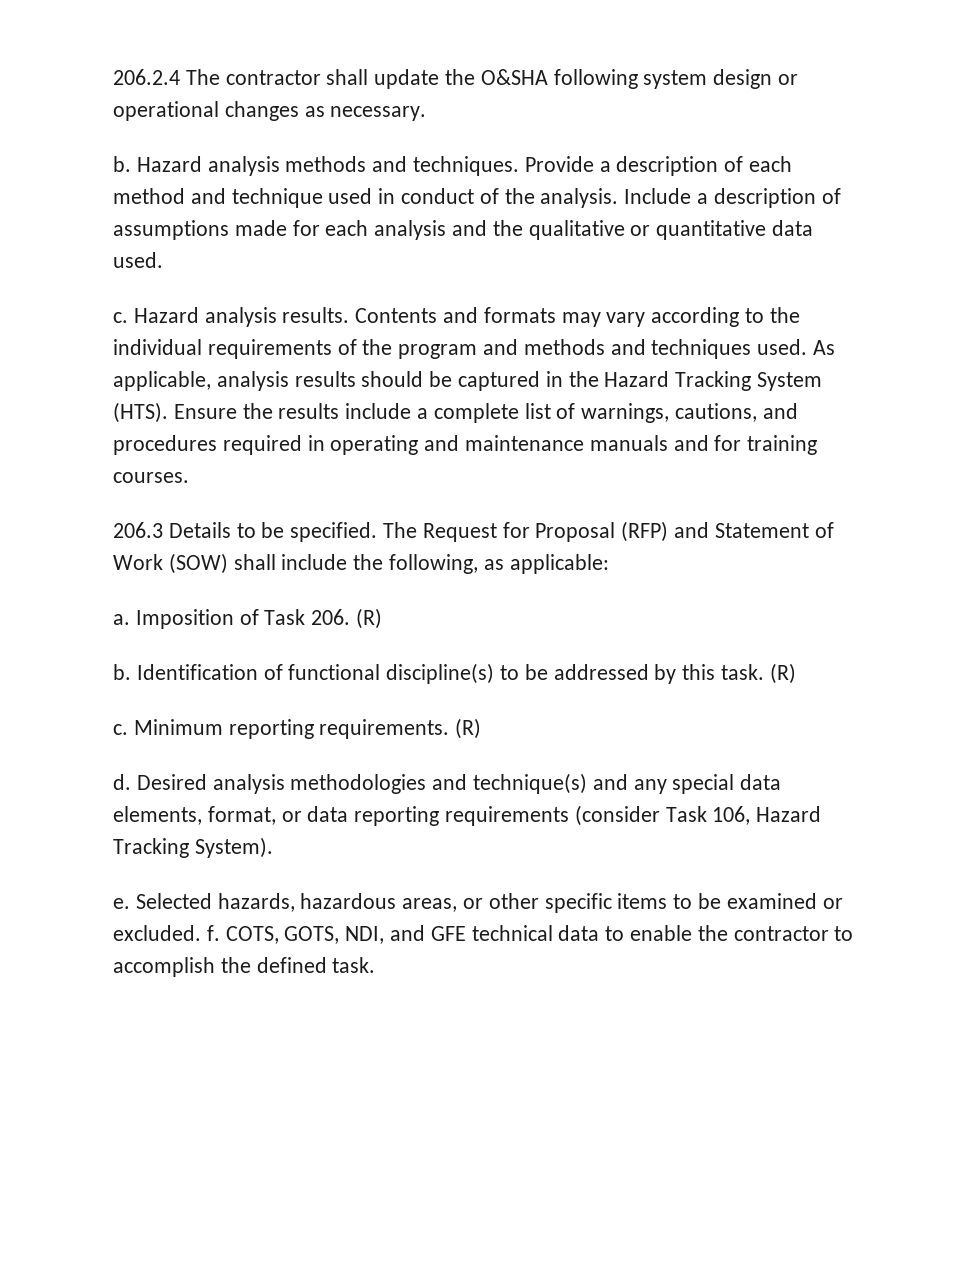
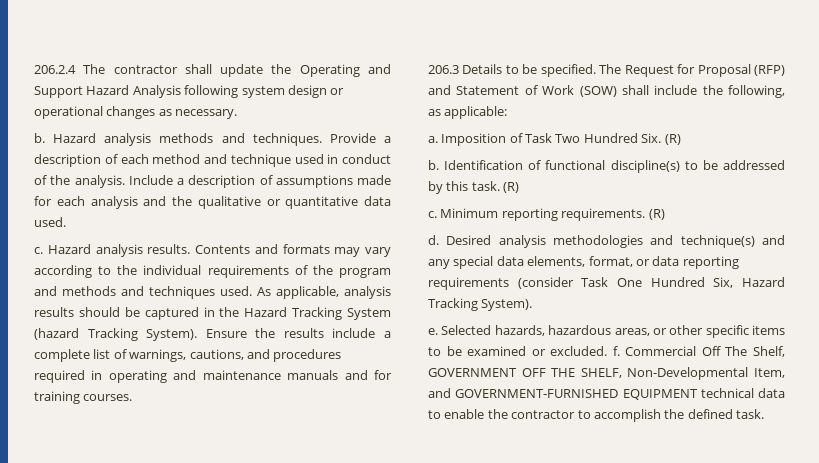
- 206.2.4 The contractor shall update the O&SHA following system design or operational changes as necessary.
+ 206.2.4 The contractor shall update the Operating and Support Hazard Analysis following system design or operational changes as necessary.
- As applicable, analysis results should be captured in the Hazard Tracking System (HTS).
+ As applicable, analysis results should be captured in the Hazard Tracking System (hazard Tracking System).
- Imposition of Task 206. (R)
+ Imposition of Task Two Hundred Six. (R)
- Desired analysis methodologies and technique(s) and any special data elements, format, or data reporting requirements (consider Task 106, Hazard Tracking System).
+ Desired analysis methodologies and technique(s) and any special data elements, format, or data reporting requirements (consider Task One Hundred Six, Hazard Tracking System).
- COTS, GOTS, NDI, and GFE technical data to enable the contractor to accomplish the defined task.
+ Commercial Off The Shelf, GOVERNMENT OFF THE SHELF, Non-Developmental Item, and GOVERNMENT-FURNISHED EQUIPMENT technical data to enable the contractor to accomplish the defined task.

